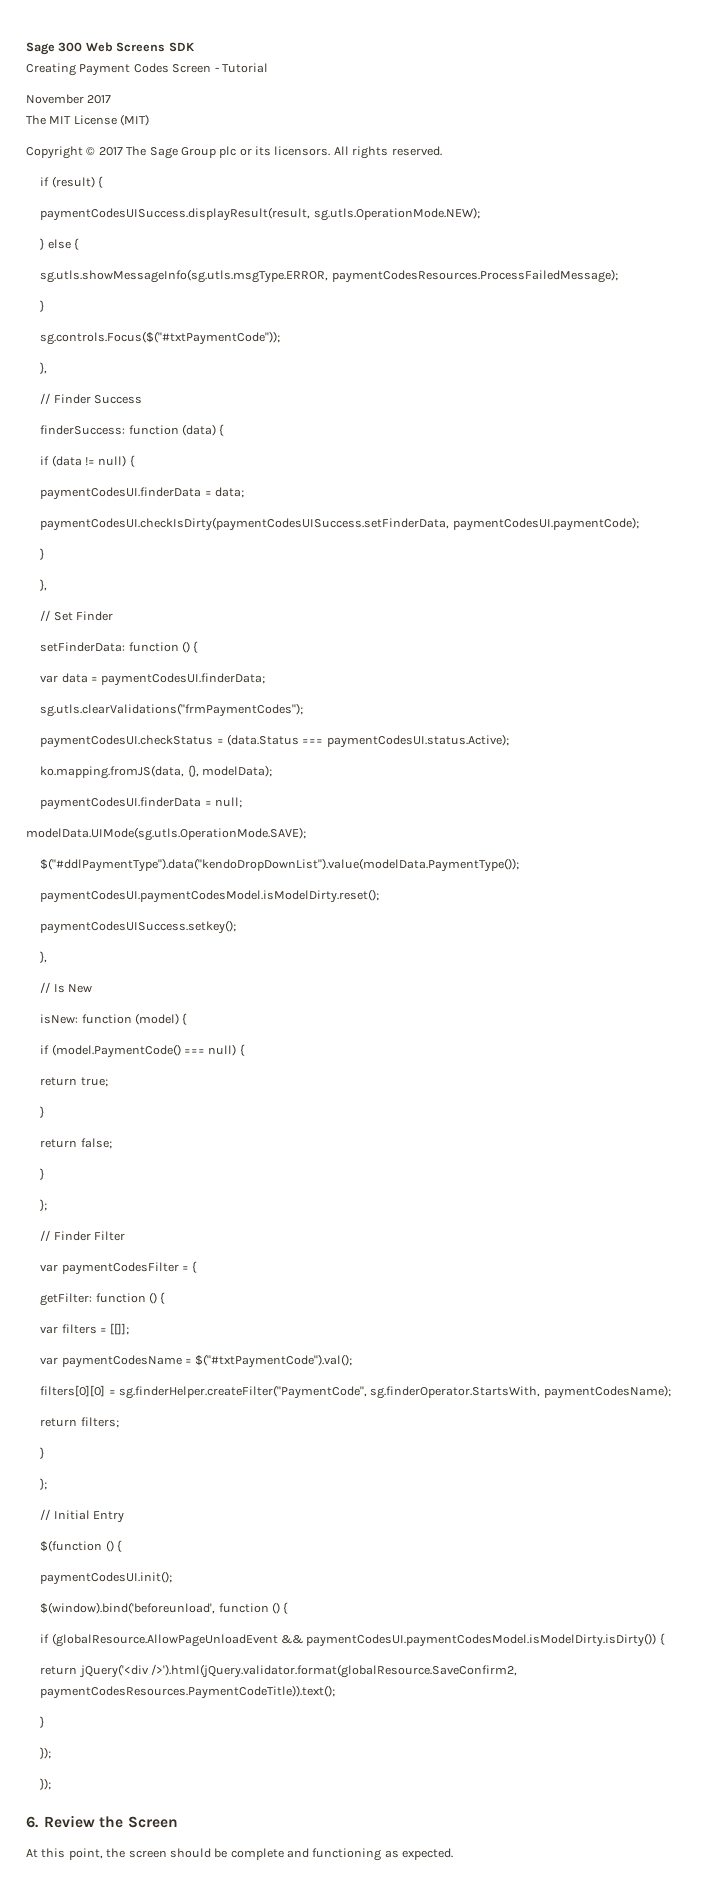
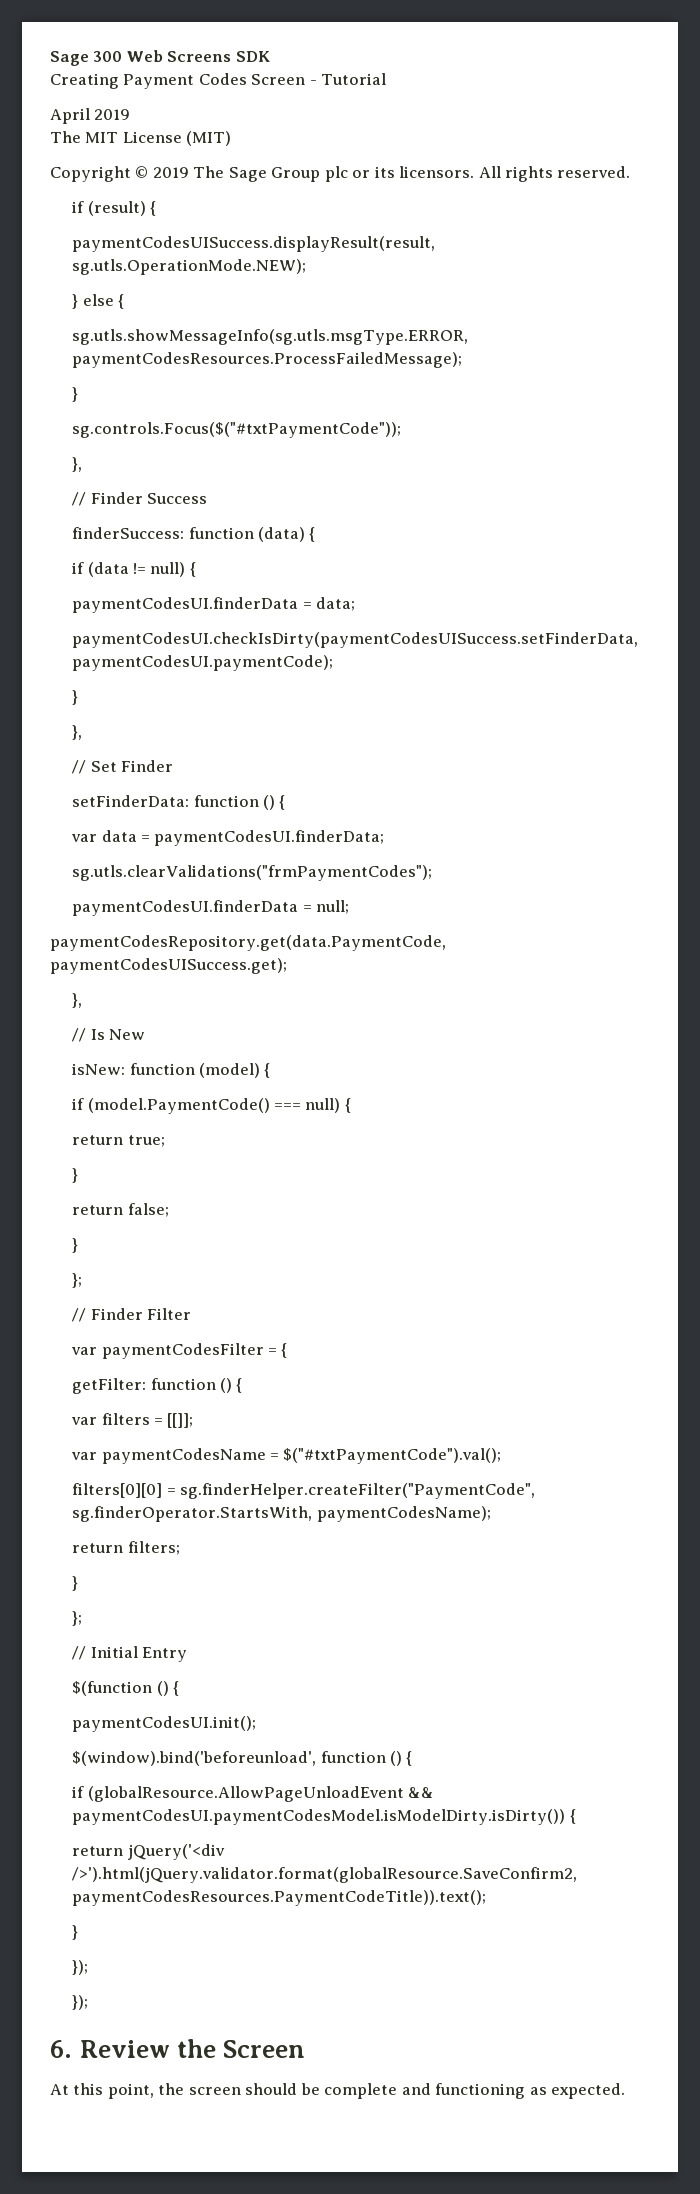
- November 2017
+ April 2019
- Copyright © 2017 The Sage Group plc or its licensors.
+ Copyright © 2019 The Sage Group plc or its licensors.
- paymentCodesUI.checkStatus = (data.Status === paymentCodesUI.status.Active);
- ko.mapping.fromJS(data, {}, modelData);
- modelData.UIMode(sg.utls.OperationMode.SAVE);
- $("#ddlPaymentType").data("kendoDropDownList").value(modelData.PaymentType());
- paymentCodesUI.paymentCodesModel.isModelDirty.reset();
- paymentCodesUISuccess.setkey();
+ paymentCodesRepository.get(data.PaymentCode, paymentCodesUISuccess.get);

